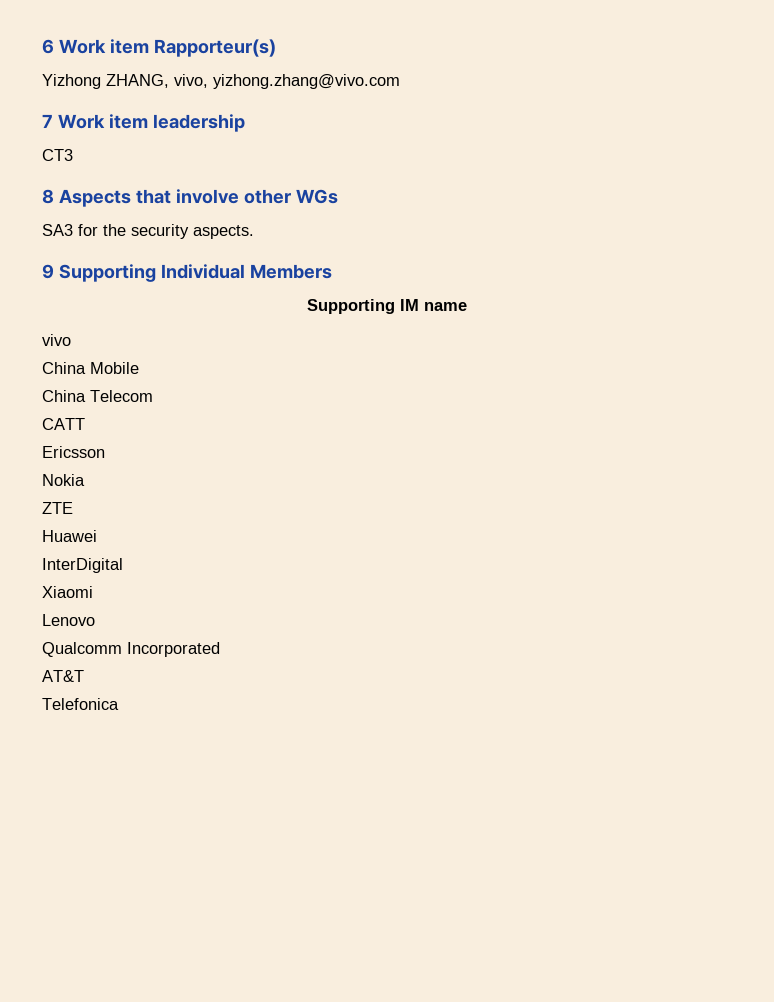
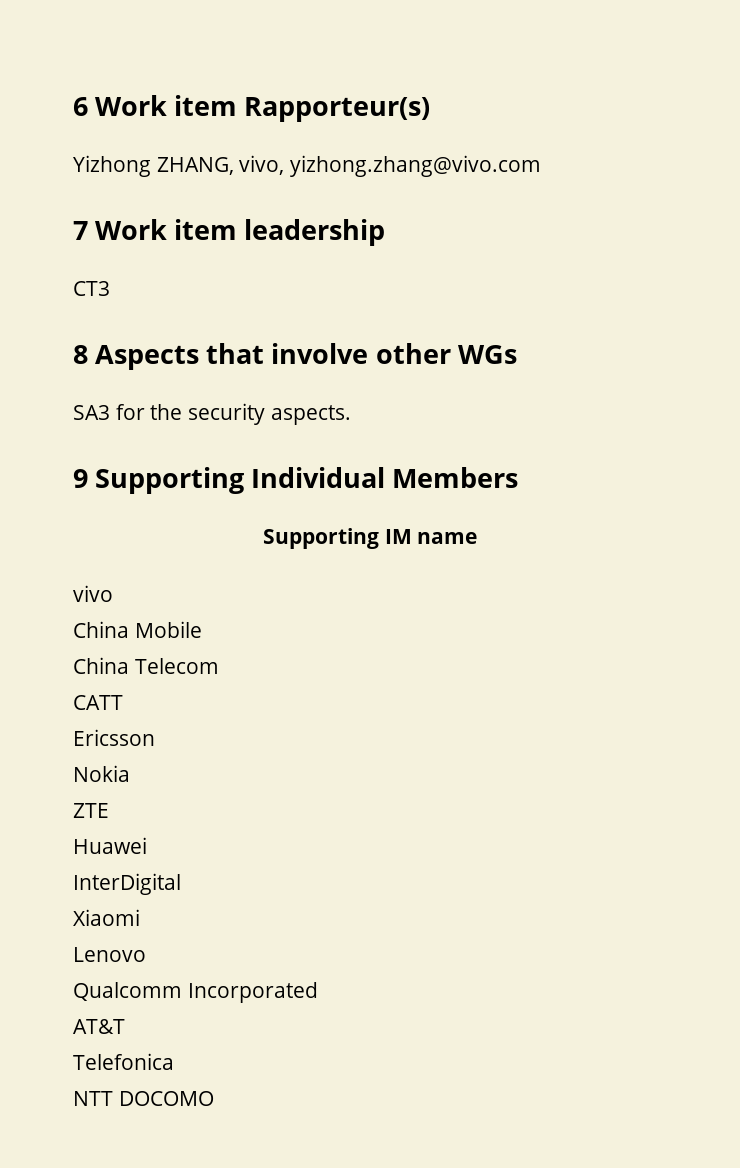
+ NTT DOCOMO

